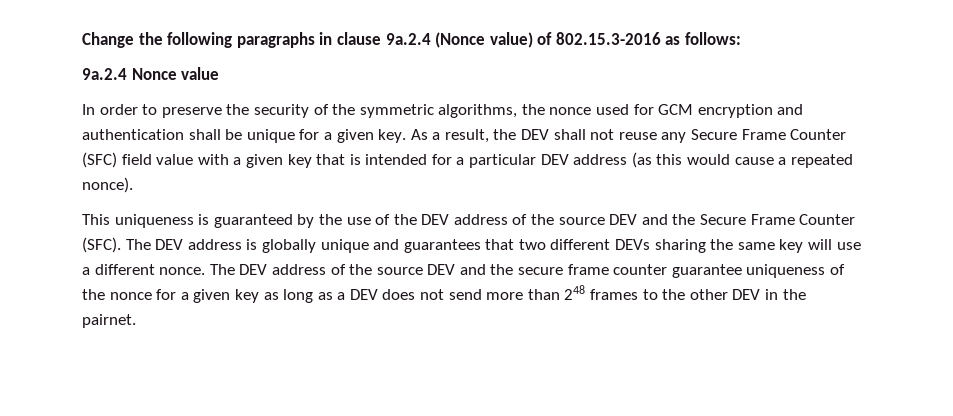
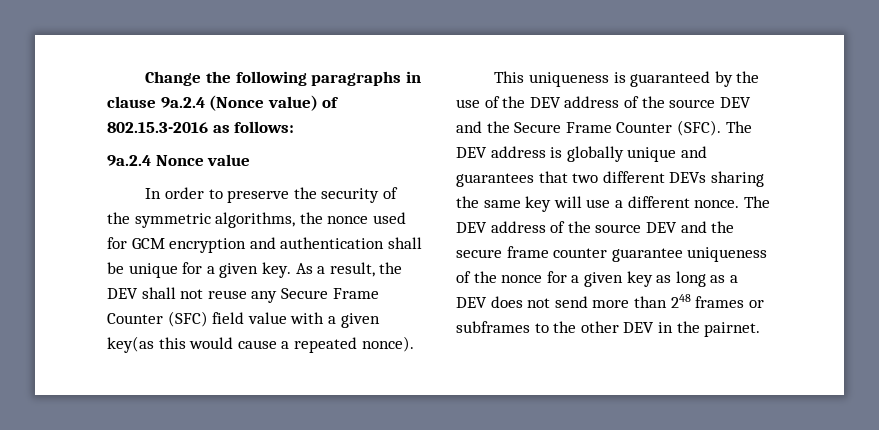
- As a result, the DEV shall not reuse any Secure Frame Counter (SFC) field value with a given key that is intended for a particular DEV address (as this would cause a repeated nonce).
+ As a result, the DEV shall not reuse any Secure Frame Counter (SFC) field value with a given key(as this would cause a repeated nonce).
- The DEV address of the source DEV and the secure frame counter guarantee uniqueness of the nonce for a given key as long as a DEV does not send more than 248 frames to the other DEV in the pairnet.
+ The DEV address of the source DEV and the secure frame counter guarantee uniqueness of the nonce for a given key as long as a DEV does not send more than 248 frames or subframes to the other DEV in the pairnet.

